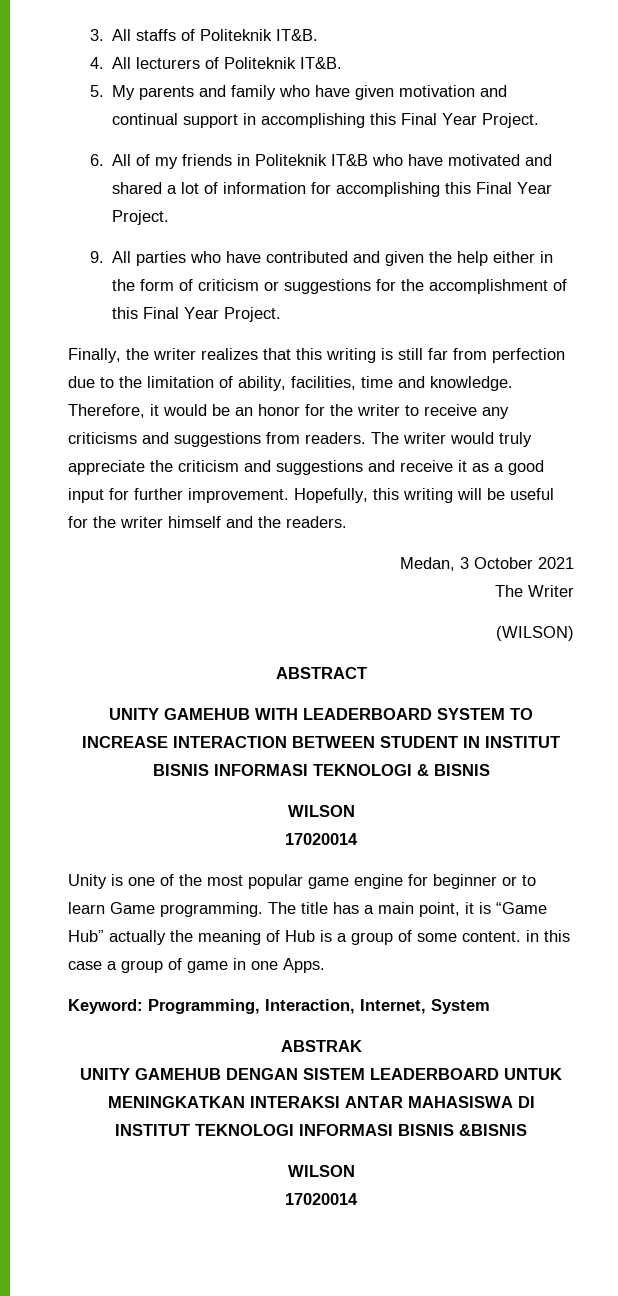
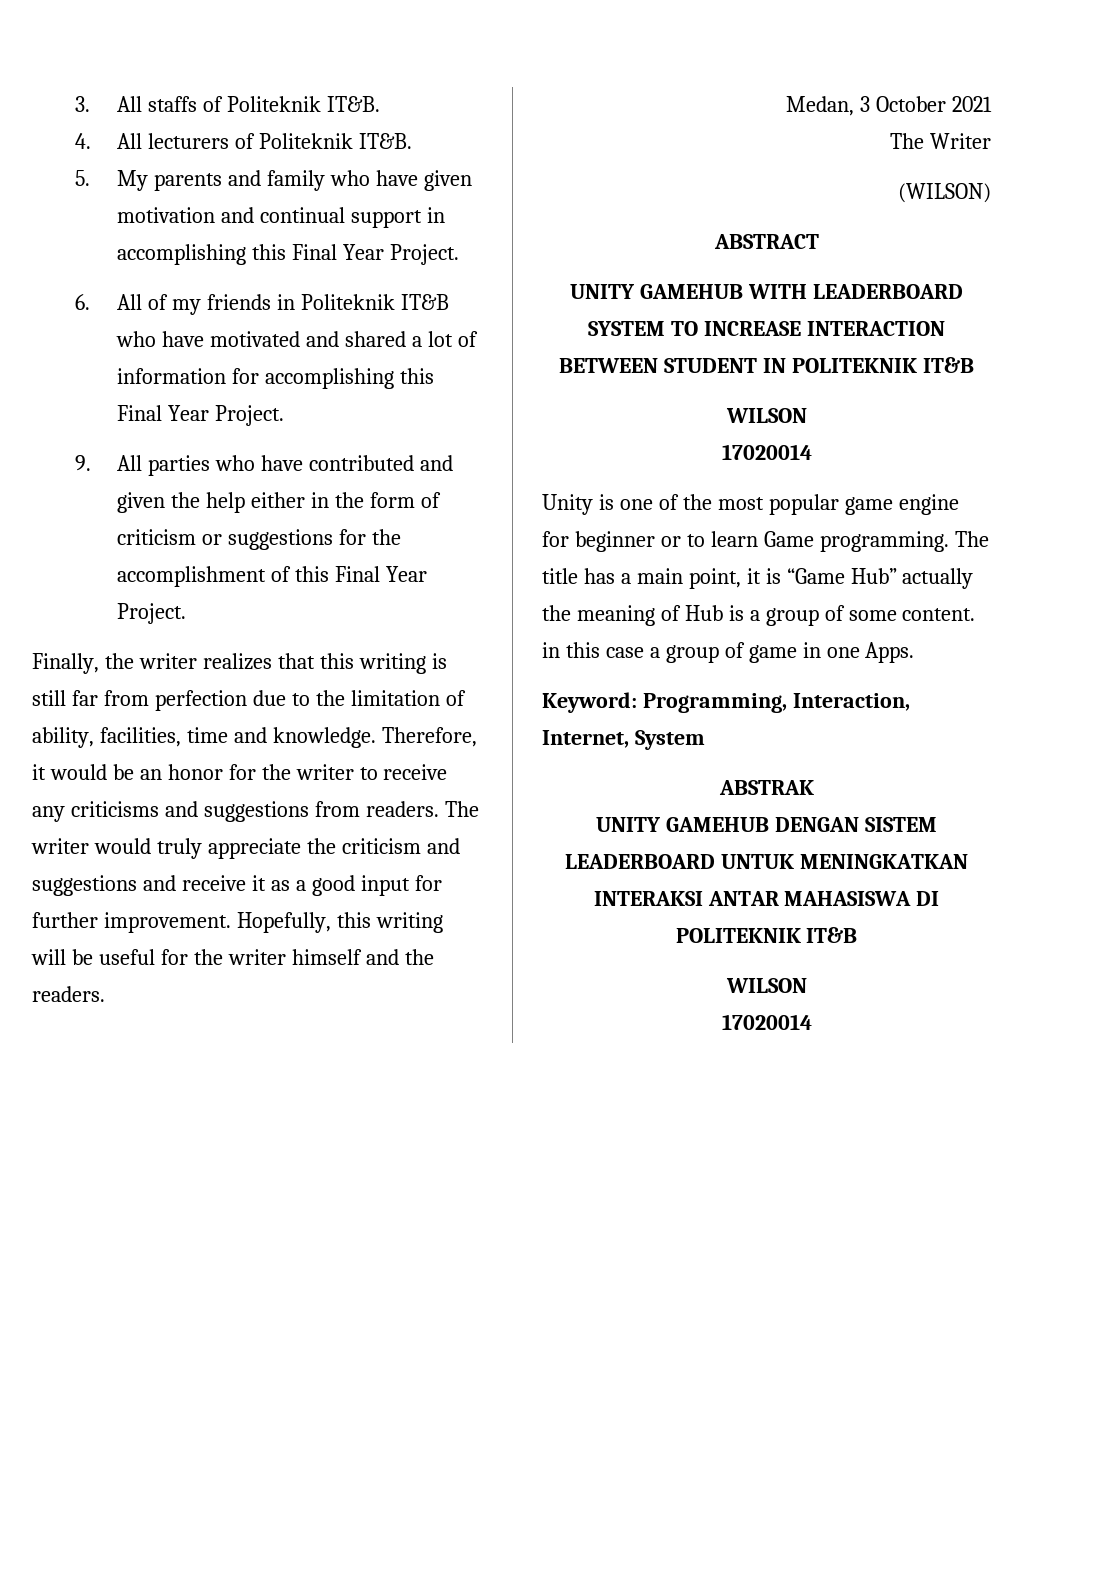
- UNITY GAMEHUB WITH LEADERBOARD SYSTEM TO INCREASE INTERACTION BETWEEN STUDENT IN INSTITUT BISNIS INFORMASI TEKNOLOGI & BISNIS
+ UNITY GAMEHUB WITH LEADERBOARD SYSTEM TO INCREASE INTERACTION BETWEEN STUDENT IN POLITEKNIK IT&B
- UNITY GAMEHUB DENGAN SISTEM LEADERBOARD UNTUK MENINGKATKAN INTERAKSI ANTAR MAHASISWA DI INSTITUT TEKNOLOGI INFORMASI BISNIS &BISNIS
+ UNITY GAMEHUB DENGAN SISTEM LEADERBOARD UNTUK MENINGKATKAN INTERAKSI ANTAR MAHASISWA DI POLITEKNIK IT&B

